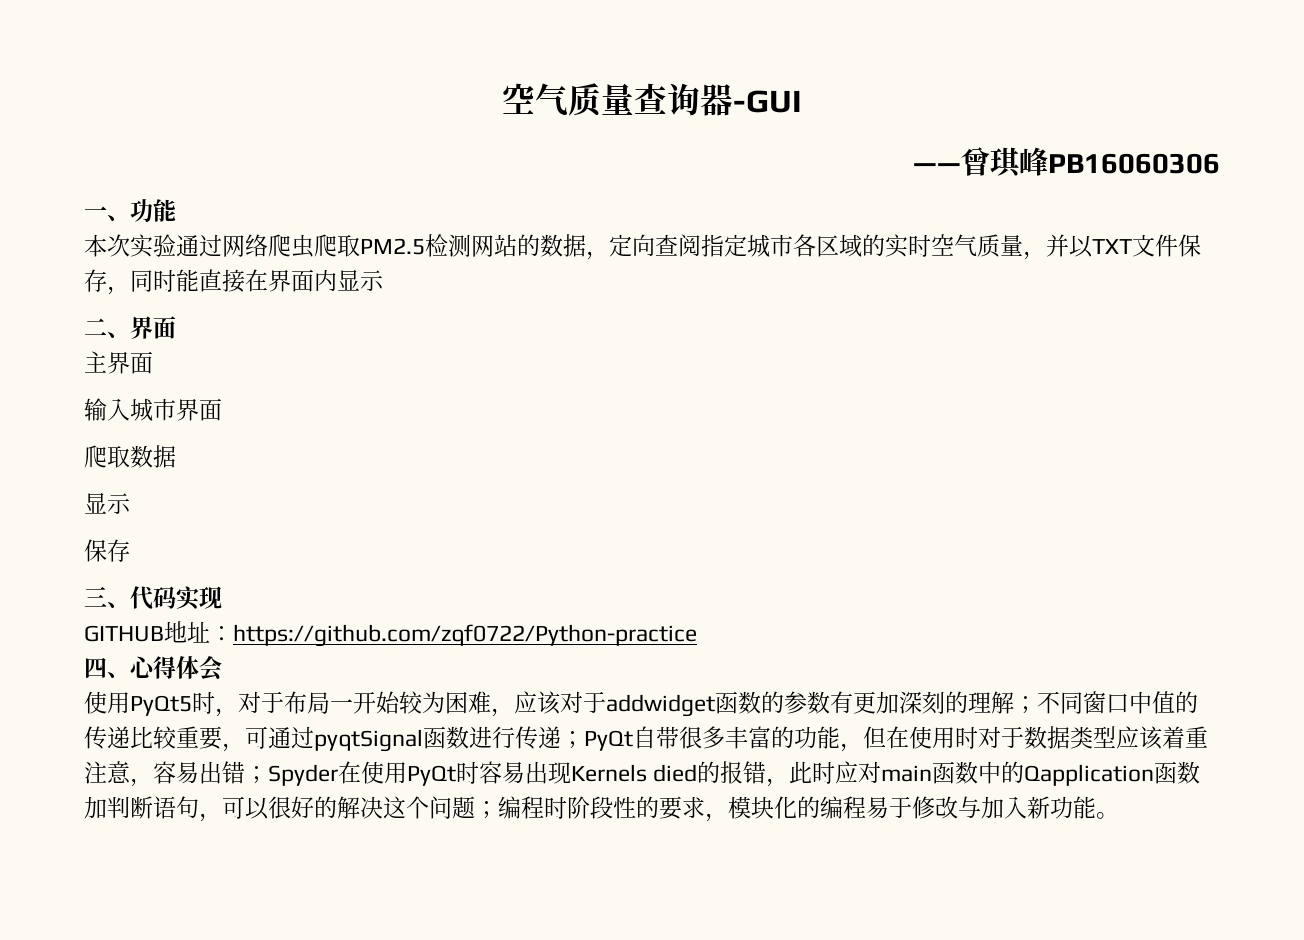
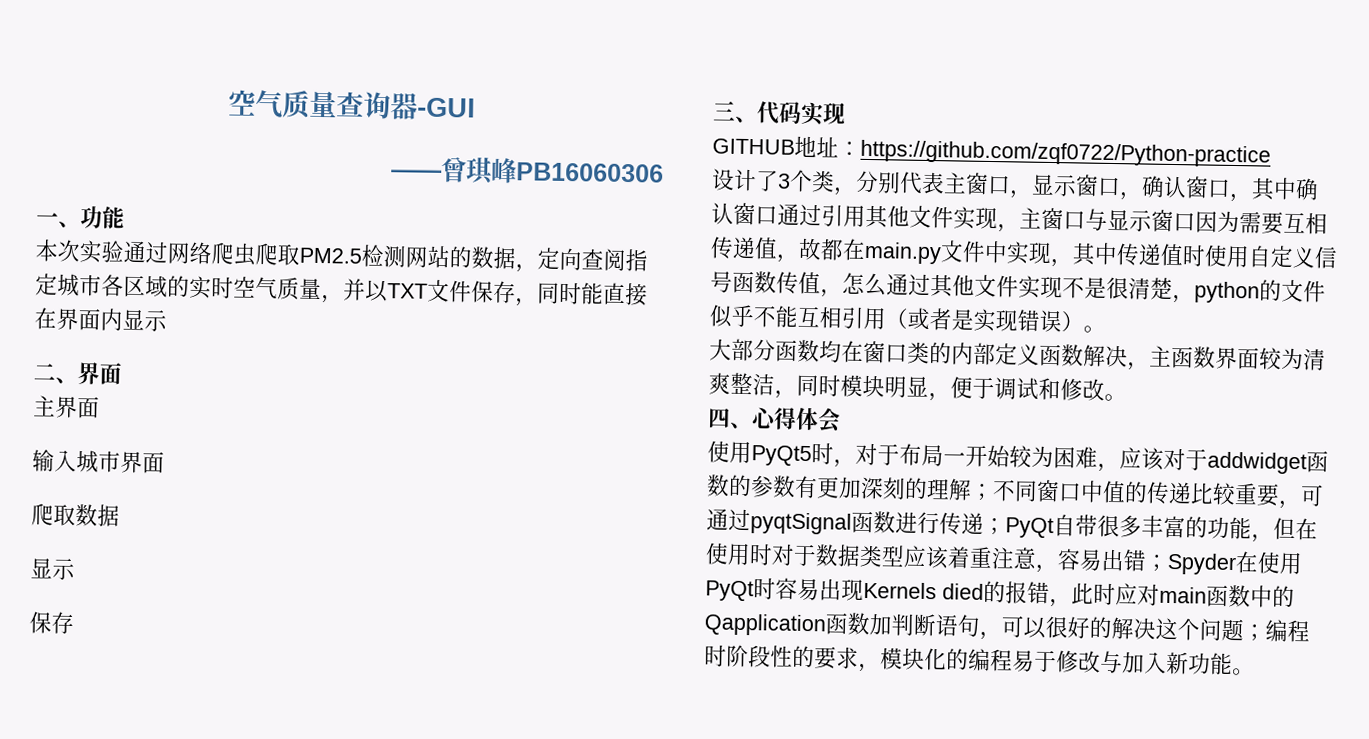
+ 设计了3个类，分别代表主窗口，显示窗口，确认窗口，其中确认窗口通过引用其他文件实现，主窗口与显示窗口因为需要互相传递值，故都在main.py文件中实现，其中传递值时使用自定义信号函数传值，怎么通过其他文件实现不是很清楚，python的文件似乎不能互相引用（或者是实现错误）。
+ 大部分函数均在窗口类的内部定义函数解决，主函数界面较为清爽整洁，同时模块明显，便于调试和修改。

